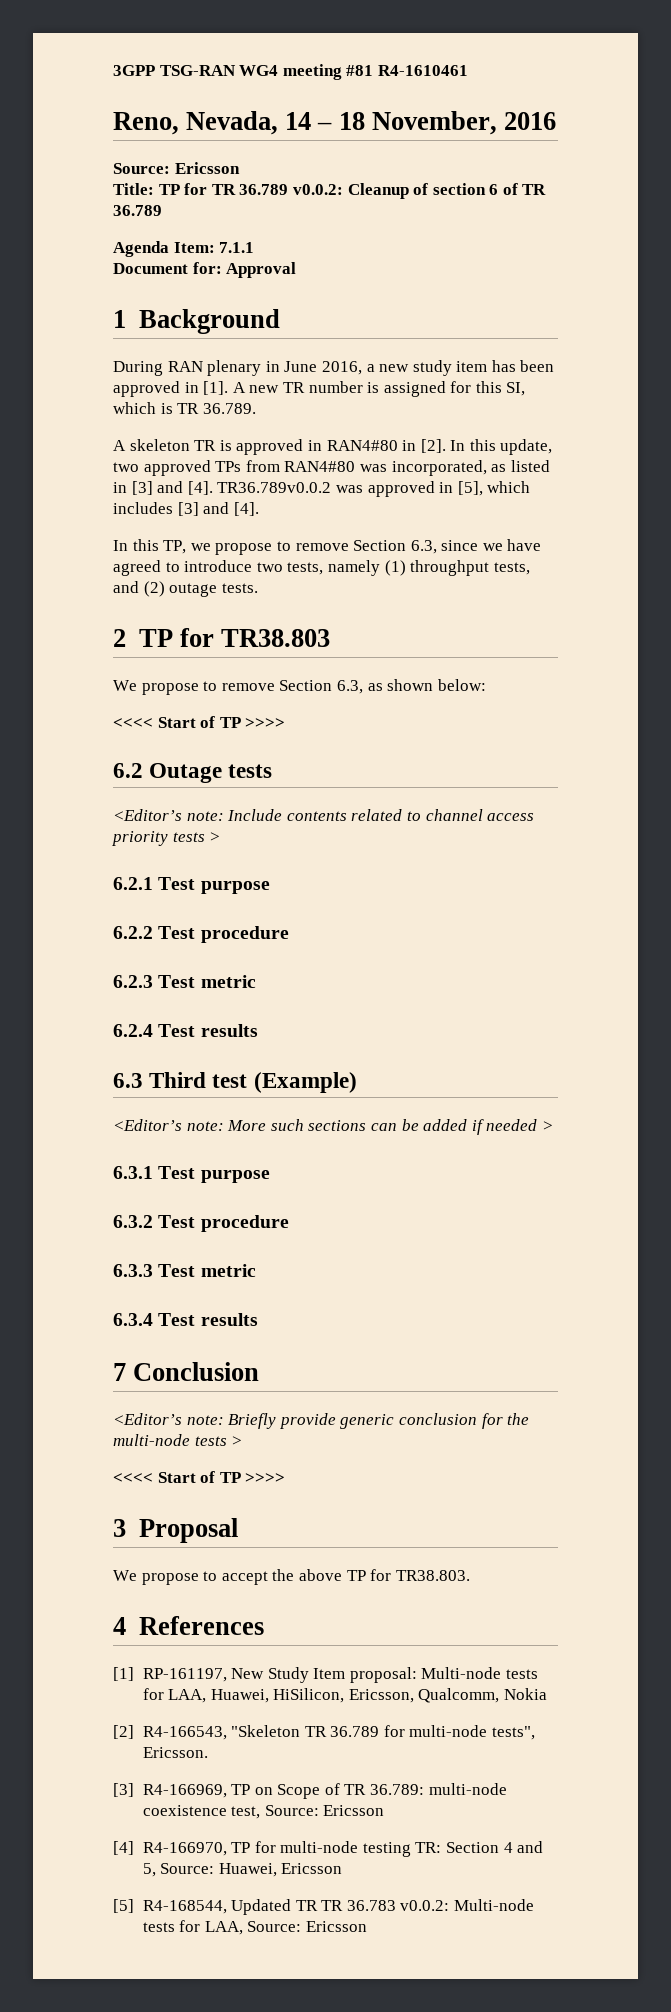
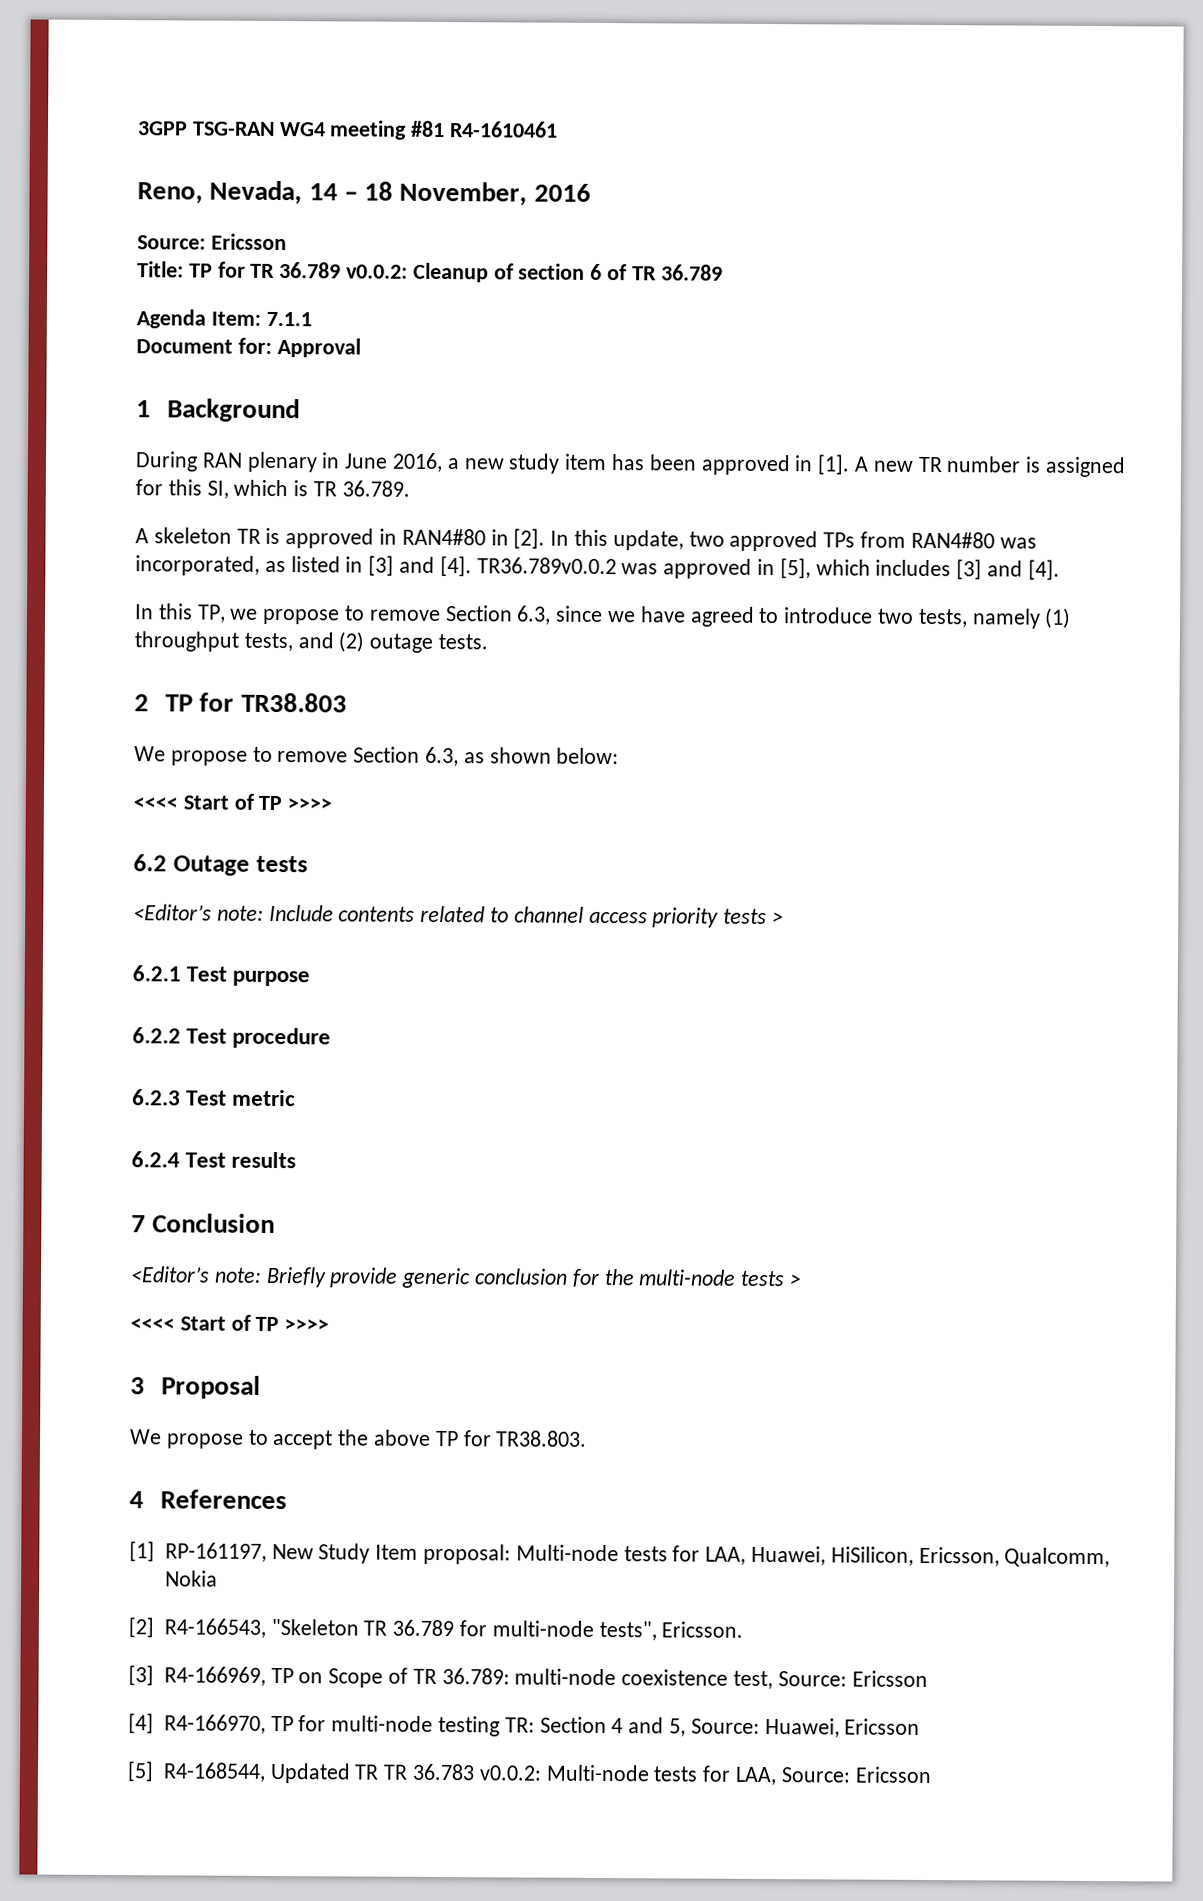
- 6.3 Third test (Example)
- <Editor’s note: More such sections can be added if needed >
- 6.3.1 Test purpose
- 6.3.2 Test procedure
- 6.3.3 Test metric
- 6.3.4 Test results

